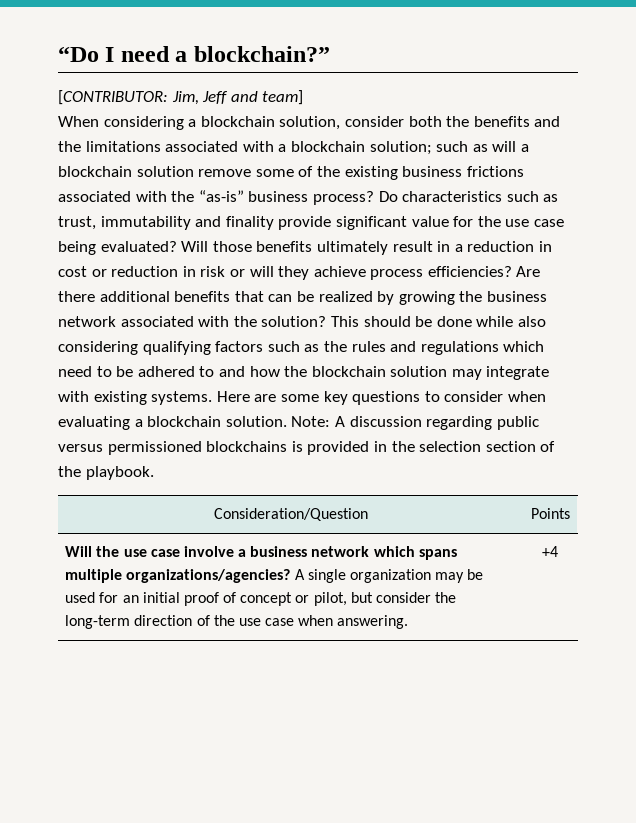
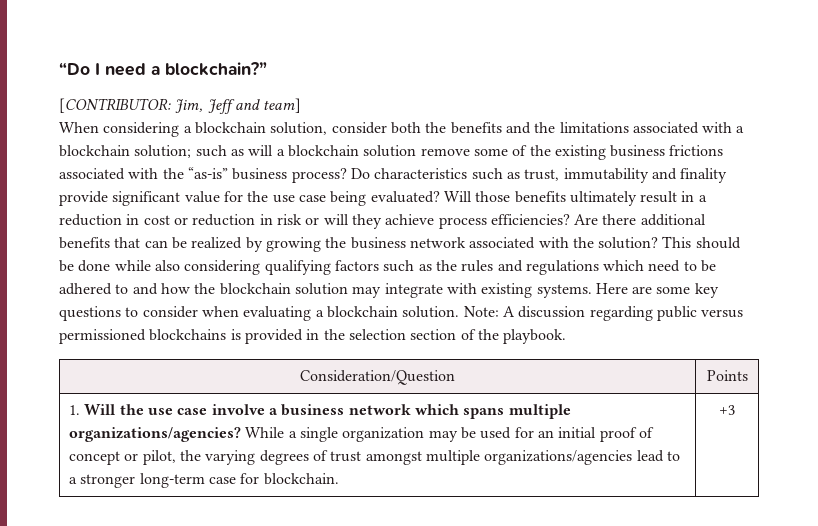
- Will the use case involve a business network which spans multiple organizations/agencies?
+ 1. Will the use case involve a business network which spans multiple organizations/agencies?
- A single organization may be used for an initial proof of concept or pilot, but consider the long-term direction of the use case when answering. | +4
+ While a single organization may be used for an initial proof of concept or pilot, the varying degrees of trust amongst multiple organizations/agencies lead to a stronger long-term case for blockchain. | +3

